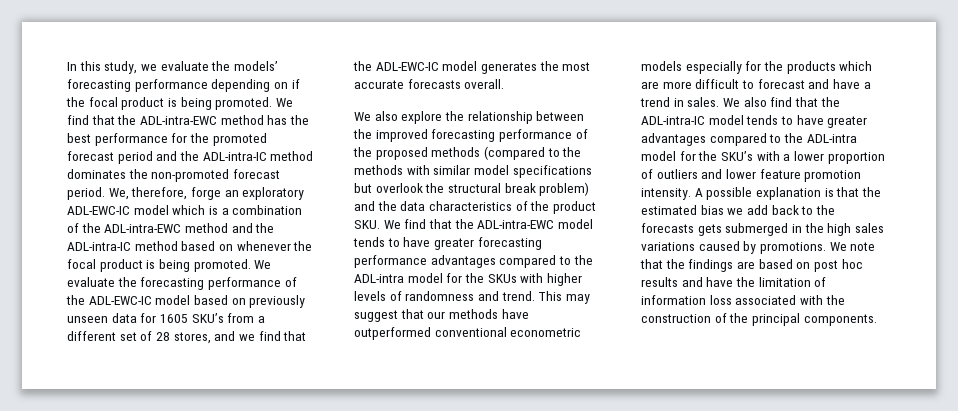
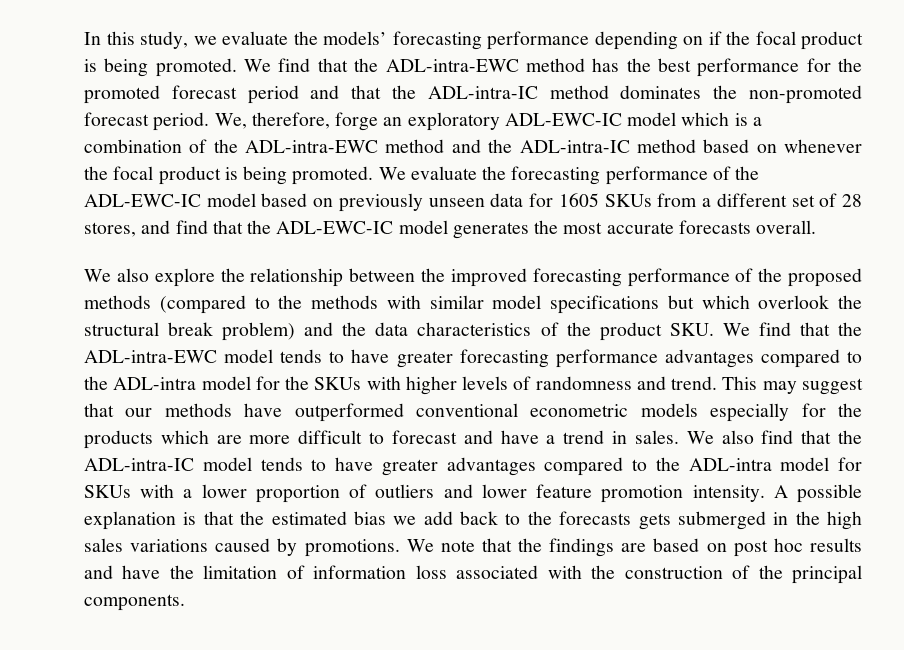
- We find that the ADL-intra-EWC method has the best performance for the promoted forecast period and the ADL-intra-IC method dominates the non-promoted forecast period.
+ We find that the ADL-intra-EWC method has the best performance for the promoted forecast period and that the ADL-intra-IC method dominates the non-promoted forecast period.
- We evaluate the forecasting performance of the ADL-EWC-IC model based on previously unseen data for 1605 SKU’s from a different set of 28 stores, and we find that the ADL-EWC-IC model generates the most accurate forecasts overall.
+ We evaluate the forecasting performance of the ADL-EWC-IC model based on previously unseen data for 1605 SKUs from a different set of 28 stores, and find that the ADL-EWC-IC model generates the most accurate forecasts overall.
- We also explore the relationship between the improved forecasting performance of the proposed methods (compared to the methods with similar model specifications but overlook the structural break problem) and the data characteristics of the product SKU. We find that the ADL-intra-EWC model tends to have greater forecasting performance advantages compared to the ADL-intra model for the SKUs with higher levels of randomness and trend.
+ We also explore the relationship between the improved forecasting performance of the proposed methods (compared to the methods with similar model specifications but which overlook the structural break problem) and the data characteristics of the product SKU. We find that the ADL-intra-EWC model tends to have greater forecasting performance advantages compared to the ADL-intra model for the SKUs with higher levels of randomness and trend.
- We also find that the ADL-intra-IC model tends to have greater advantages compared to the ADL-intra model for the SKU’s with a lower proportion of outliers and lower feature promotion intensity.
+ We also find that the ADL-intra-IC model tends to have greater advantages compared to the ADL-intra model for SKUs with a lower proportion of outliers and lower feature promotion intensity.

